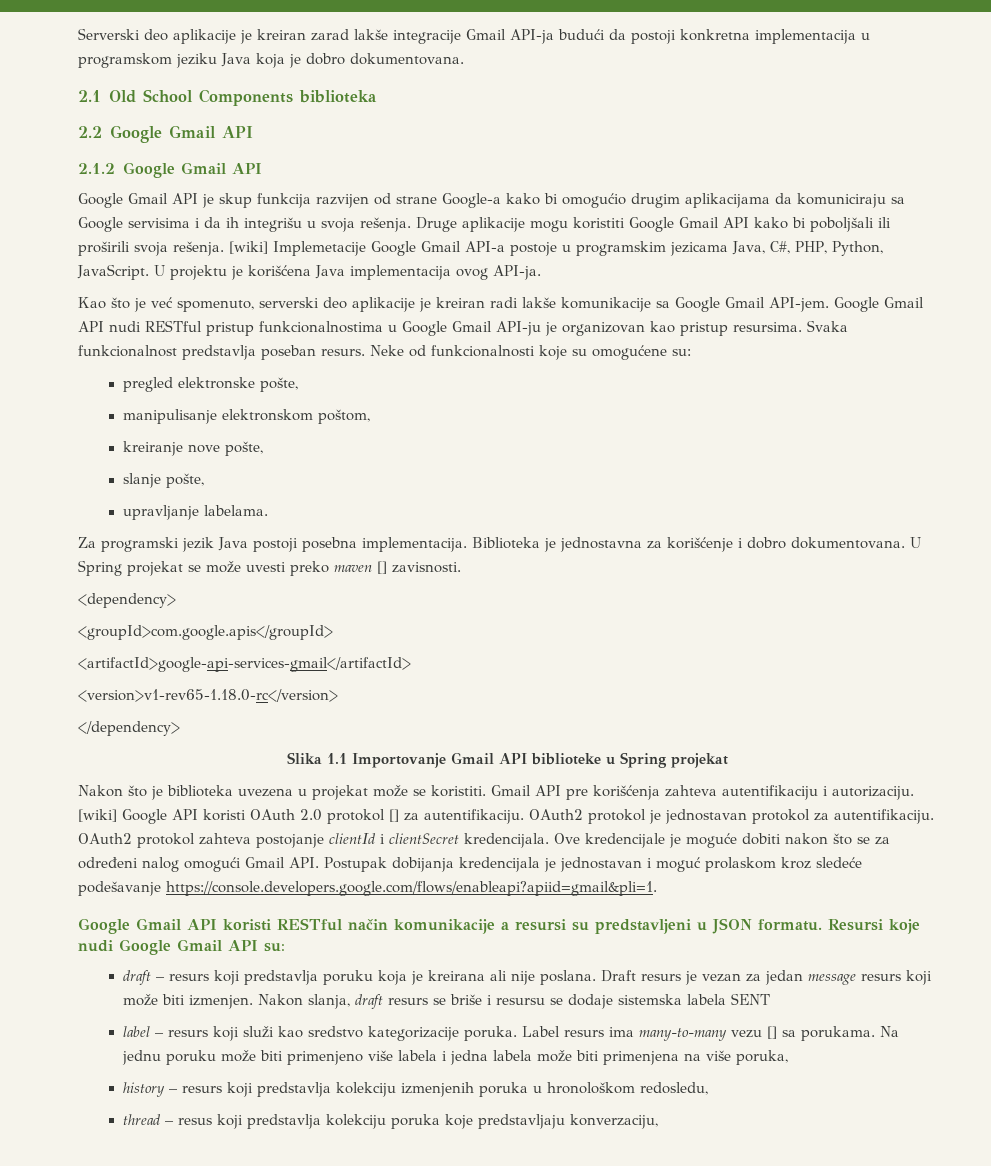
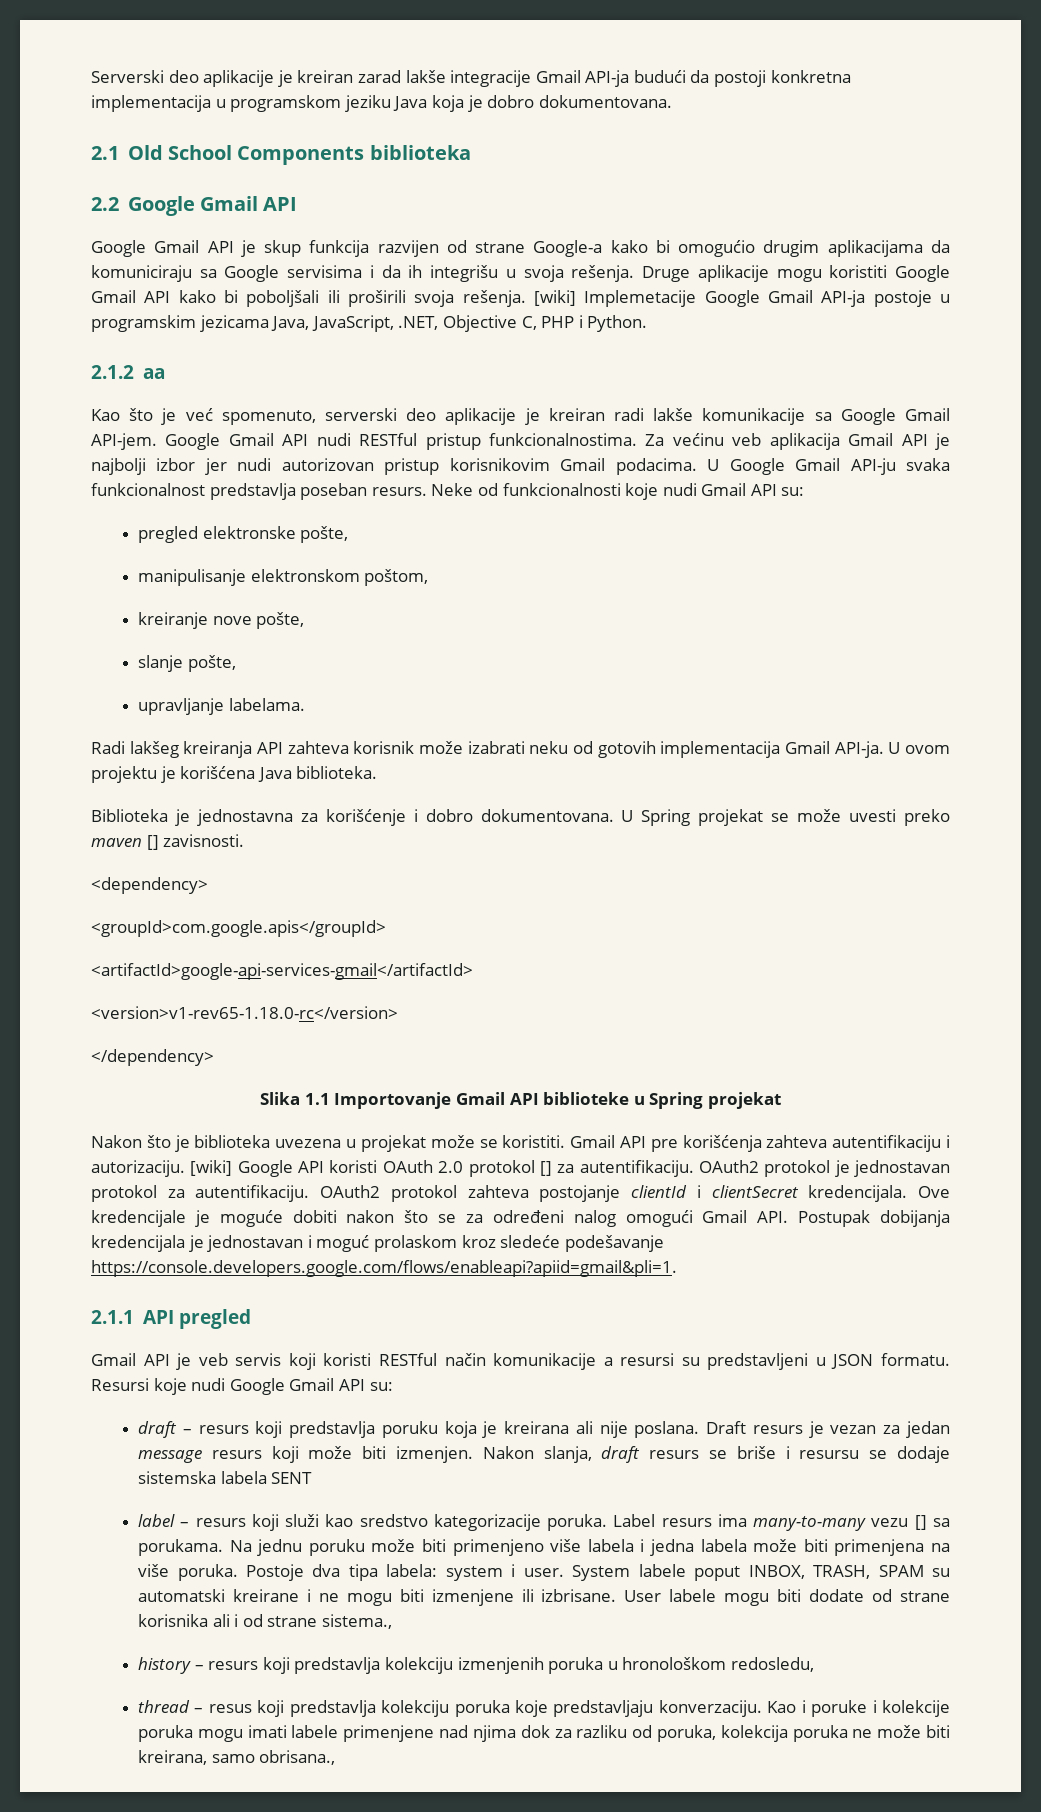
- 2.1.2 Google Gmail API
- [wiki] Implemetacije Google Gmail API-a postoje u programskim jezicama Java, C#, PHP, Python, JavaScript. U projektu je korišćena Java implementacija ovog API-ja.
+ [wiki] Implemetacije Google Gmail API-ja postoje u programskim jezicama Java, JavaScript, .NET, Objective C, PHP i Python.
+ 2.1.2 aa
- Google Gmail API nudi RESTful pristup funkcionalnostima u Google Gmail API-ju je organizovan kao pristup resursima. Svaka funkcionalnost predstavlja poseban resurs.
+ Google Gmail API nudi RESTful pristup funkcionalnostima. Za većinu veb aplikacija Gmail API je najbolji izbor jer nudi autorizovan pristup korisnikovim Gmail podacima. U Google Gmail API-ju svaka funkcionalnost predstavlja poseban resurs.
- Neke od funkcionalnosti koje su omogućene su:
+ Neke od funkcionalnosti koje nudi Gmail API su:
- Za programski jezik Java postoji posebna implementacija. Biblioteka je jednostavna za korišćenje i dobro dokumentovana.
+ Radi lakšeg kreiranja API zahteva korisnik može izabrati neku od gotovih implementacija Gmail API-ja. U ovom projektu je korišćena Java biblioteka.
+ Biblioteka je jednostavna za korišćenje i dobro dokumentovana.
- Google Gmail API koristi RESTful način komunikacije a resursi su predstavljeni u JSON formatu.
+ 2.1.1 API pregled
+ Gmail API je veb servis koji koristi RESTful način komunikacije a resursi su predstavljeni u JSON formatu.
- Na jednu poruku može biti primenjeno više labela i jedna labela može biti primenjena na više poruka,
+ Na jednu poruku može biti primenjeno više labela i jedna labela može biti primenjena na više poruka. Postoje dva tipa labela: system i user. System labele poput INBOX, TRASH, SPAM su automatski kreirane i ne mogu biti izmenjene ili izbrisane. User labele mogu biti dodate od strane korisnika ali i od strane sistema.,
- thread – resus koji predstavlja kolekciju poruka koje predstavljaju konverzaciju,
+ thread – resus koji predstavlja kolekciju poruka koje predstavljaju konverzaciju. Kao i poruke i kolekcije poruka mogu imati labele primenjene nad njima dok za razliku od poruka, kolekcija poruka ne može biti kreirana, samo obrisana.,

